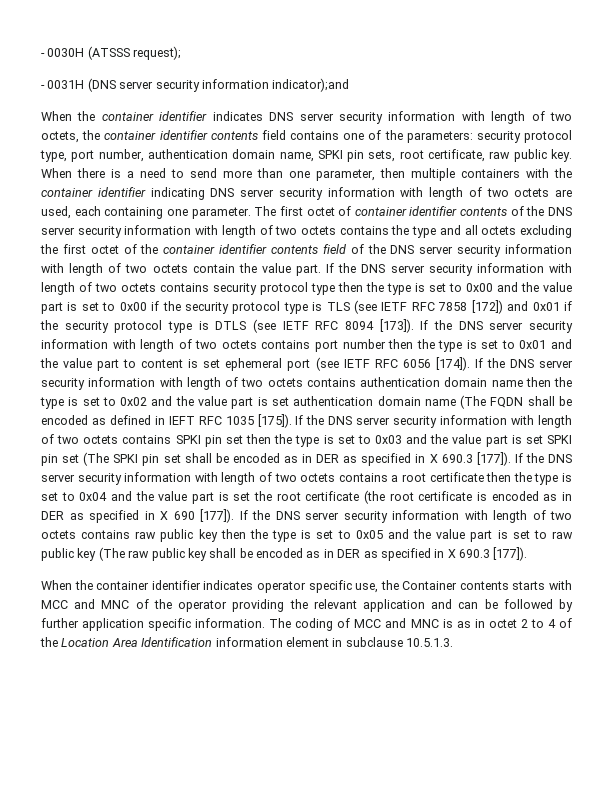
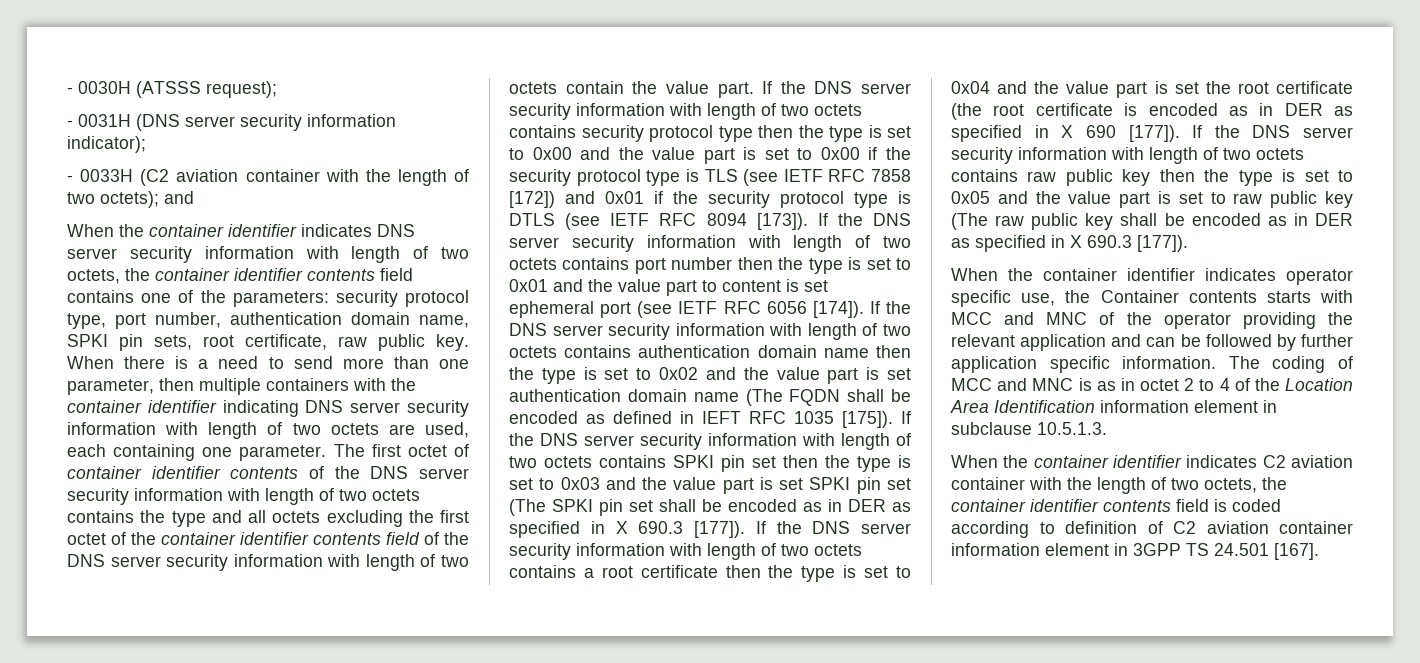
- - 0031H (DNS server security information indicator);and
+ - 0031H (DNS server security information indicator);
+ - 0033H (C2 aviation container with the length of two octets); and
+ When the container identifier indicates C2 aviation container with the length of two octets, the container identifier contents field is coded according to definition of C2 aviation container information element in 3GPP TS 24.501 [167].

